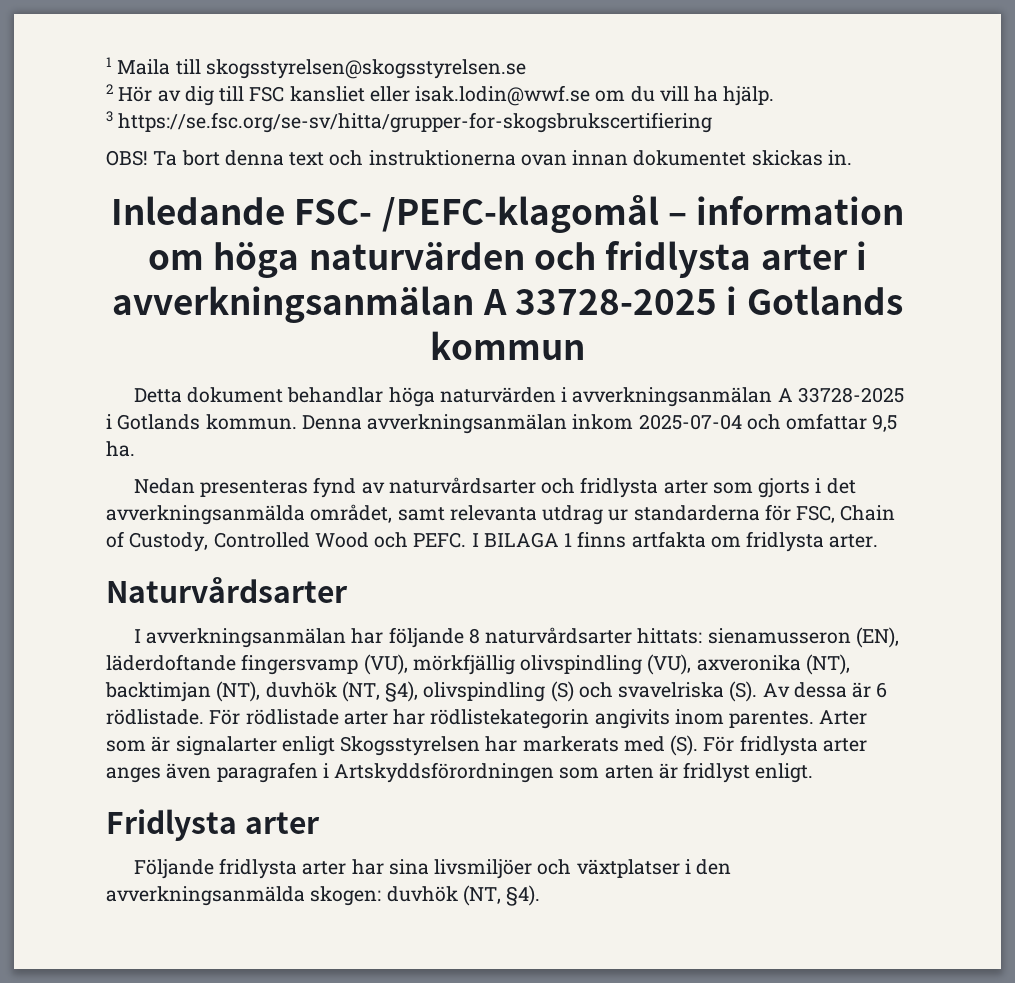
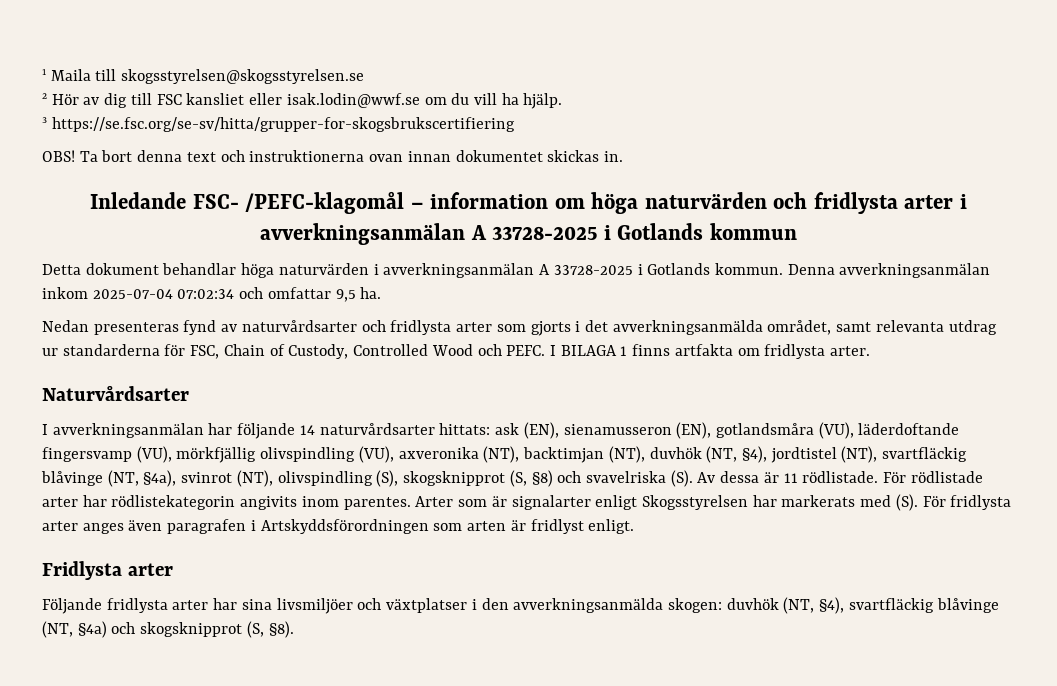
- Denna avverkningsanmälan inkom 2025-07-04 och omfattar 9,5 ha.
+ Denna avverkningsanmälan inkom 2025-07-04 07:02:34 och omfattar 9,5 ha.
- I avverkningsanmälan har följande 8 naturvårdsarter hittats: sienamusseron (EN), läderdoftande fingersvamp (VU), mörkfjällig olivspindling (VU), axveronika (NT), backtimjan (NT), duvhök (NT, §4), olivspindling (S) och svavelriska (S). Av dessa är 6 rödlistade.
+ I avverkningsanmälan har följande 14 naturvårdsarter hittats: ask (EN), sienamusseron (EN), gotlandsmåra (VU), läderdoftande fingersvamp (VU), mörkfjällig olivspindling (VU), axveronika (NT), backtimjan (NT), duvhök (NT, §4), jordtistel (NT), svartfläckig blåvinge (NT, §4a), svinrot (NT), olivspindling (S), skogsknipprot (S, §8) och svavelriska (S). Av dessa är 11 rödlistade.
- Följande fridlysta arter har sina livsmiljöer och växtplatser i den avverkningsanmälda skogen: duvhök (NT, §4).
+ Följande fridlysta arter har sina livsmiljöer och växtplatser i den avverkningsanmälda skogen: duvhök (NT, §4), svartfläckig blåvinge (NT, §4a) och skogsknipprot (S, §8).

